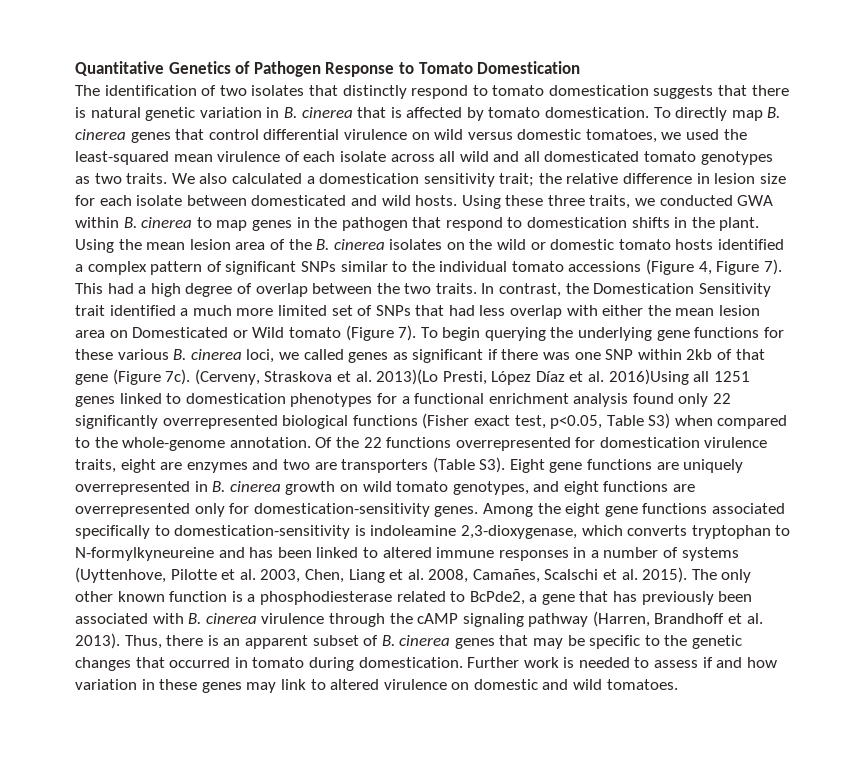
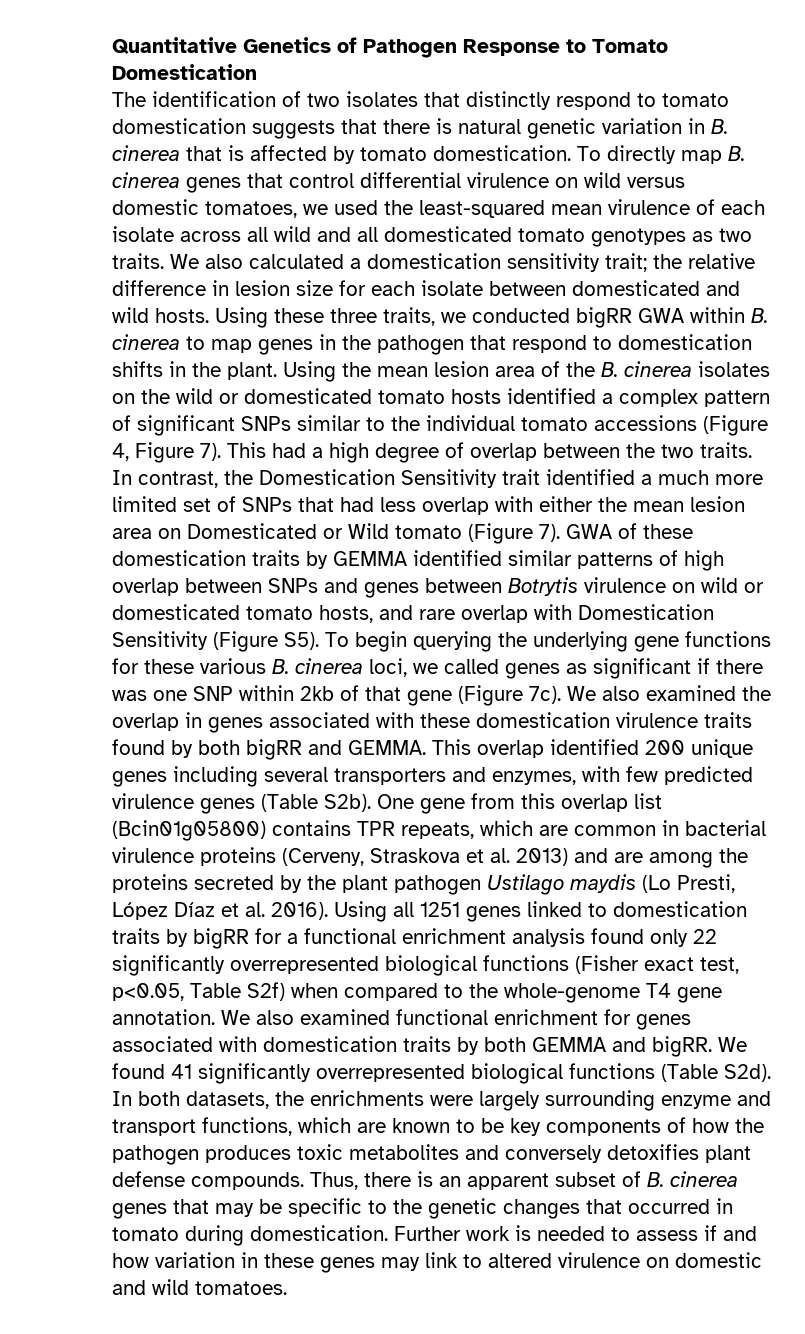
- Using these three traits, we conducted GWA within B. cinerea to map genes in the pathogen that respond to domestication shifts in the plant.
+ Using these three traits, we conducted bigRR GWA within B. cinerea to map genes in the pathogen that respond to domestication shifts in the plant.
- Using the mean lesion area of the B. cinerea isolates on the wild or domestic tomato hosts identified a complex pattern of significant SNPs similar to the individual tomato accessions (Figure 4, Figure 7).
+ Using the mean lesion area of the B. cinerea isolates on the wild or domesticated tomato hosts identified a complex pattern of significant SNPs similar to the individual tomato accessions (Figure 4, Figure 7).
- To begin querying the underlying gene functions for these various B. cinerea loci, we called genes as significant if there was one SNP within 2kb of that gene (Figure 7c).
+ GWA of these domestication traits by GEMMA identified similar patterns of high overlap between SNPs and genes between Botrytis virulence on wild or domesticated tomato hosts, and rare overlap with Domestication Sensitivity (Figure S5). To begin querying the underlying gene functions for these various B. cinerea loci, we called genes as significant if there was one SNP within 2kb of that gene (Figure 7c).
- (Cerveny, Straskova et al. 2013)(Lo Presti, López Díaz et al. 2016)Using all 1251 genes linked to domestication phenotypes for a functional enrichment analysis found only 22 significantly overrepresented biological functions (Fisher exact test, p<0.05, Table S3) when compared to the whole-genome annotation. Of the 22 functions overrepresented for domestication virulence traits, eight are enzymes and two are transporters (Table S3). Eight gene functions are uniquely overrepresented in B. cinerea growth on wild tomato genotypes, and eight functions are overrepresented only for domestication-sensitivity genes. Among the eight gene functions associated specifically to domestication-sensitivity is indoleamine 2,3-dioxygenase, which converts tryptophan to N-formylkyneureine and has been linked to altered immune responses in a number of systems (Uyttenhove, Pilotte et al. 2003, Chen, Liang et al. 2008, Camañes, Scalschi et al. 2015). The only other known function is a phosphodiesterase related to BcPde2, a gene that has previously been associated with B. cinerea virulence through the cAMP signaling pathway (Harren, Brandhoff et al. 2013).
+ We also examined the overlap in genes associated with these domestication virulence traits found by both bigRR and GEMMA. This overlap identified 200 unique genes including several transporters and enzymes, with few predicted virulence genes (Table S2b). One gene from this overlap list (Bcin01g05800) contains TPR repeats, which are common in bacterial virulence proteins (Cerveny, Straskova et al. 2013) and are among the proteins secreted by the plant pathogen Ustilago maydis (Lo Presti, López Díaz et al. 2016). Using all 1251 genes linked to domestication traits by bigRR for a functional enrichment analysis found only 22 significantly overrepresented biological functions (Fisher exact test, p<0.05, Table S2f) when compared to the whole-genome T4 gene annotation. We also examined functional enrichment for genes associated with domestication traits by both GEMMA and bigRR. We found 41 significantly overrepresented biological functions (Table S2d). In both datasets, the enrichments were largely surrounding enzyme and transport functions, which are known to be key components of how the pathogen produces toxic metabolites and conversely detoxifies plant defense compounds.

